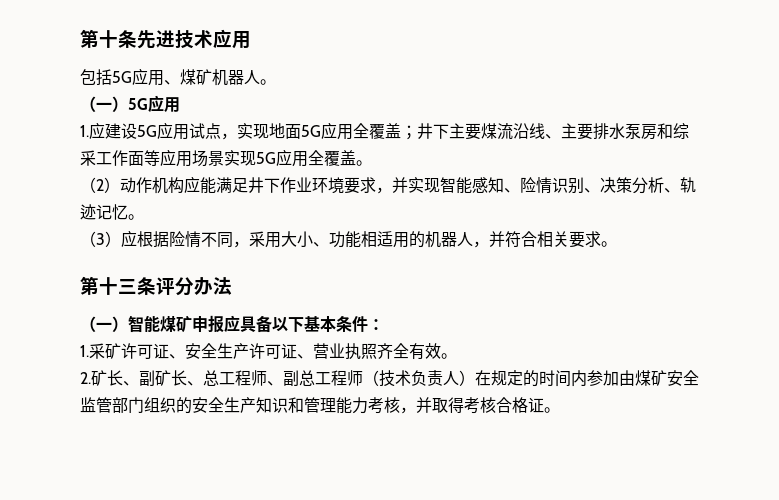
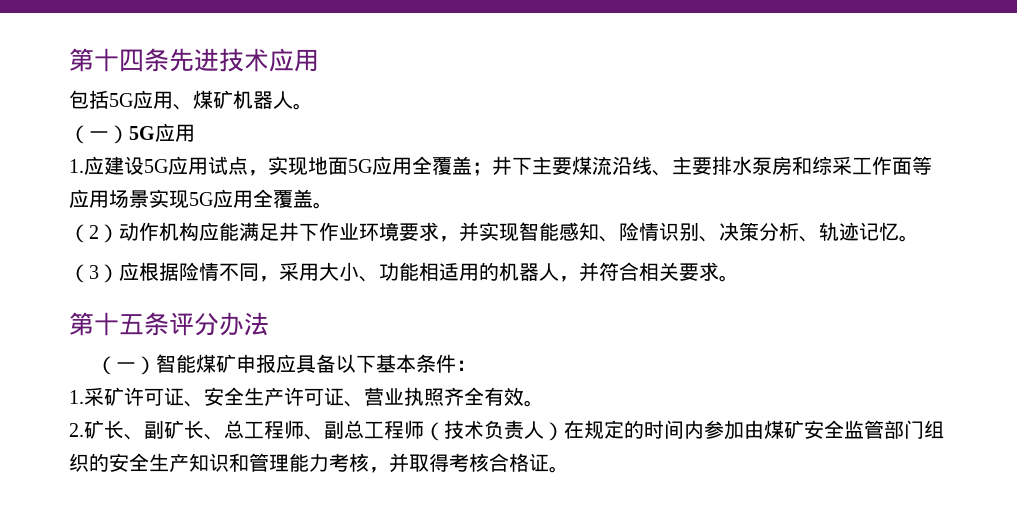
- 第十条先进技术应用
+ 第十四条先进技术应用
- 第十三条评分办法
+ 第十五条评分办法

